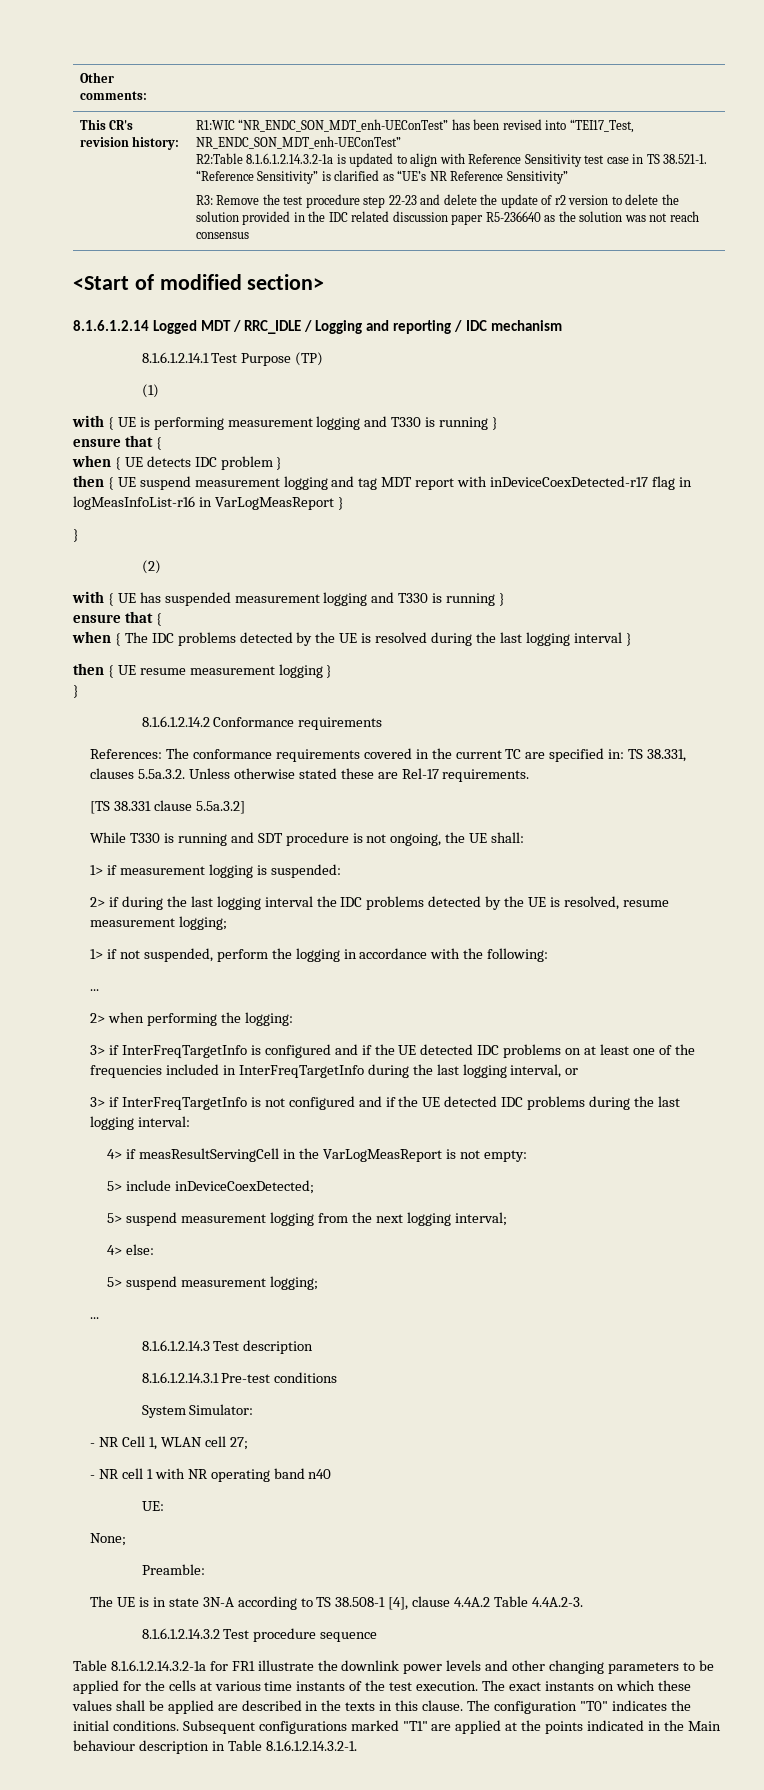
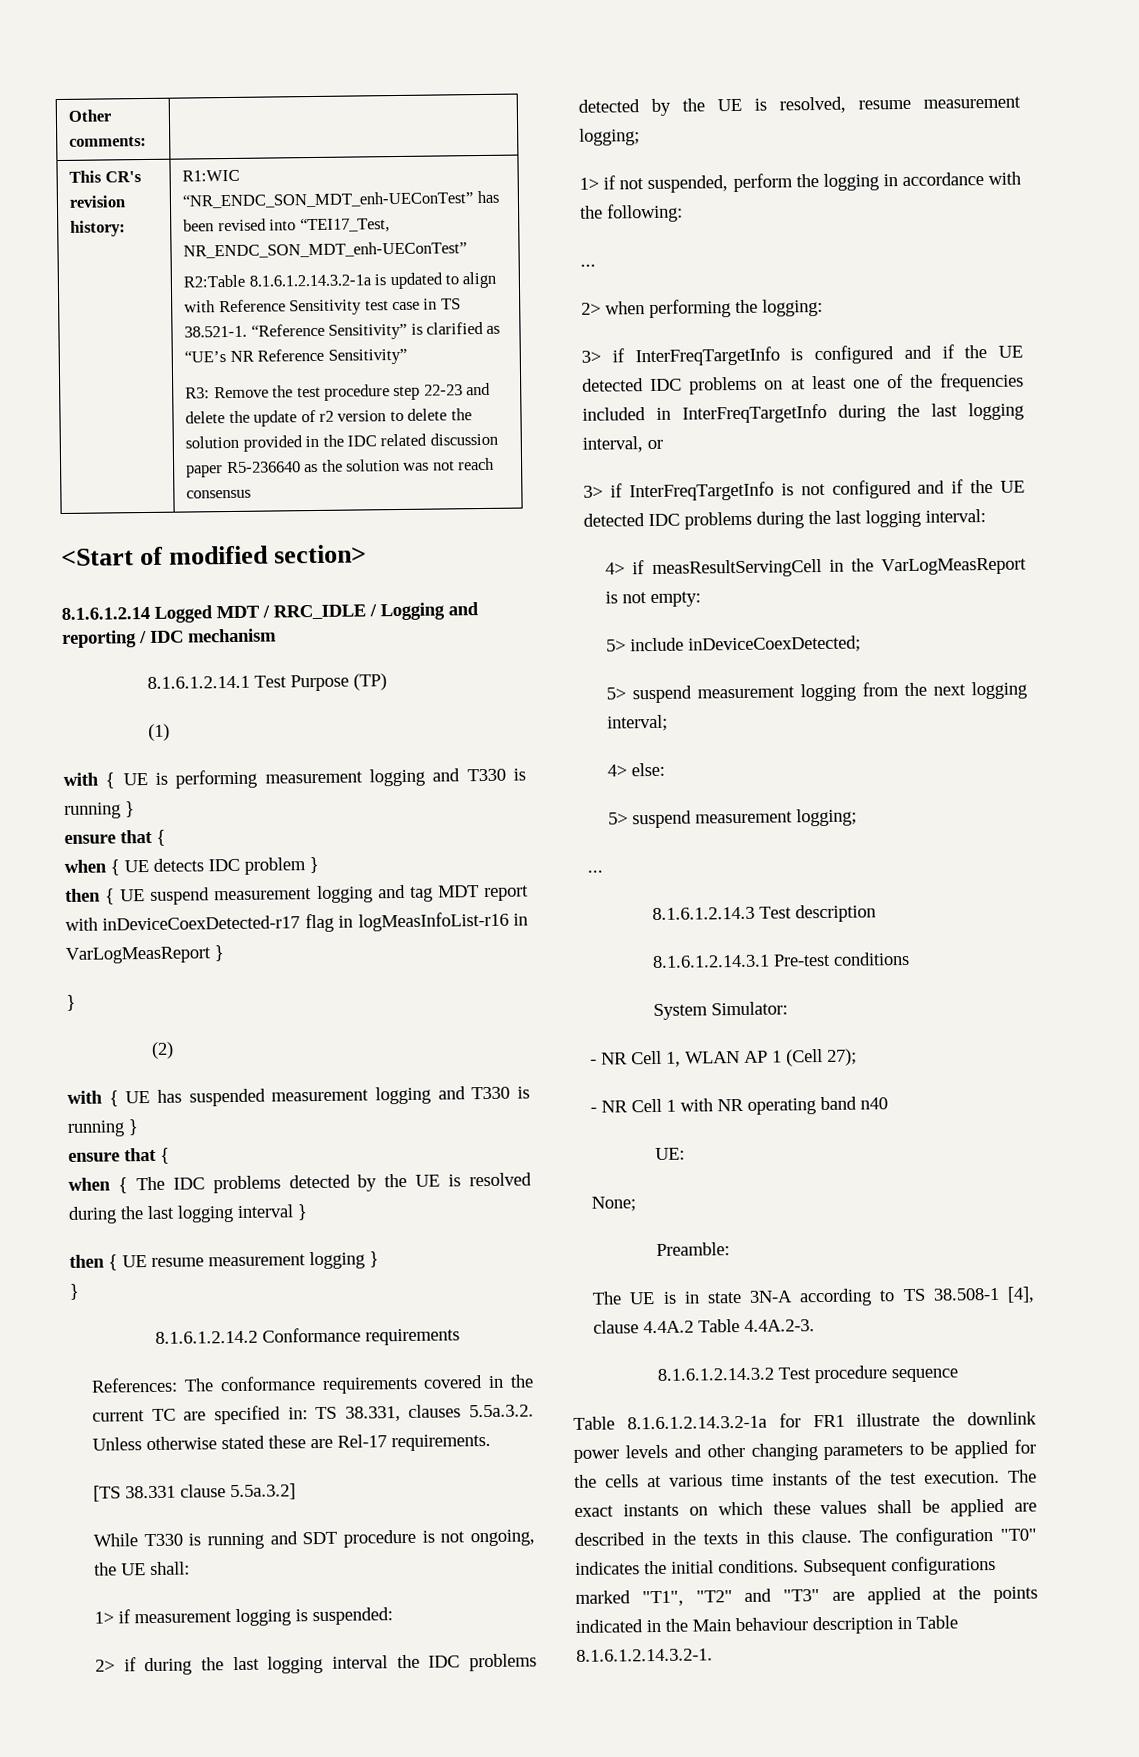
- - NR Cell 1, WLAN cell 27;
- - NR cell 1 with NR operating band n40
+ - NR Cell 1, WLAN AP 1 (Cell 27);
+ - NR Cell 1 with NR operating band n40
- Subsequent configurations marked "T1" are applied at the points indicated in the Main behaviour description in Table 8.1.6.1.2.14.3.2-1.
+ Subsequent configurations marked "T1", "T2" and "T3" are applied at the points indicated in the Main behaviour description in Table 8.1.6.1.2.14.3.2-1.

